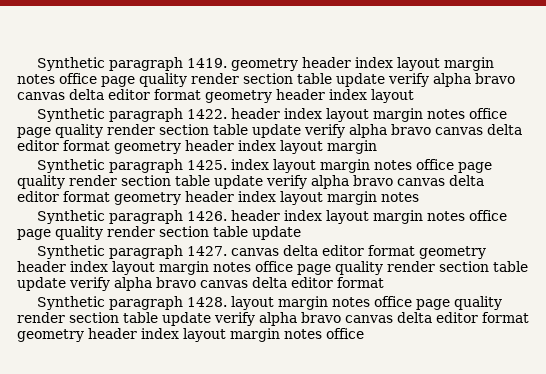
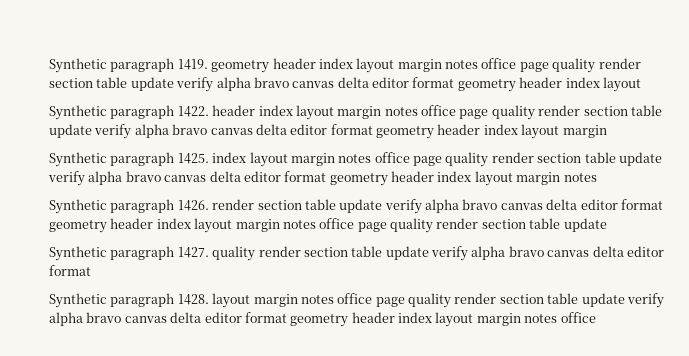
- Synthetic paragraph 1426. header index layout margin notes office page quality render section table update
+ Synthetic paragraph 1426. render section table update verify alpha bravo canvas delta editor format geometry header index layout margin notes office page quality render section table update
- Synthetic paragraph 1427. canvas delta editor format geometry header index layout margin notes office page quality render section table update verify alpha bravo canvas delta editor format
+ Synthetic paragraph 1427. quality render section table update verify alpha bravo canvas delta editor format

